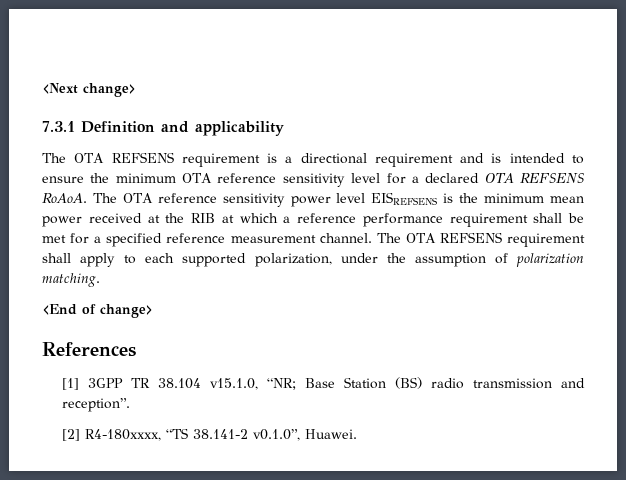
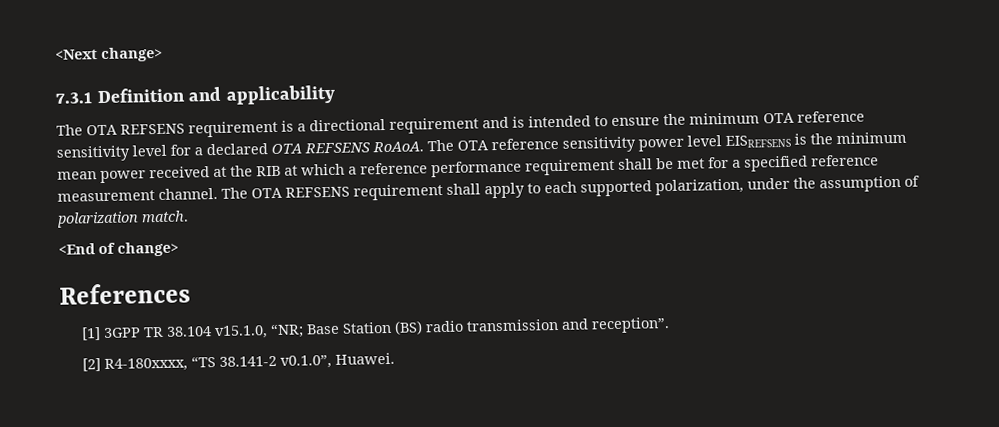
- The OTA REFSENS requirement shall apply to each supported polarization, under the assumption of polarization matching.
+ The OTA REFSENS requirement shall apply to each supported polarization, under the assumption of polarization match.

